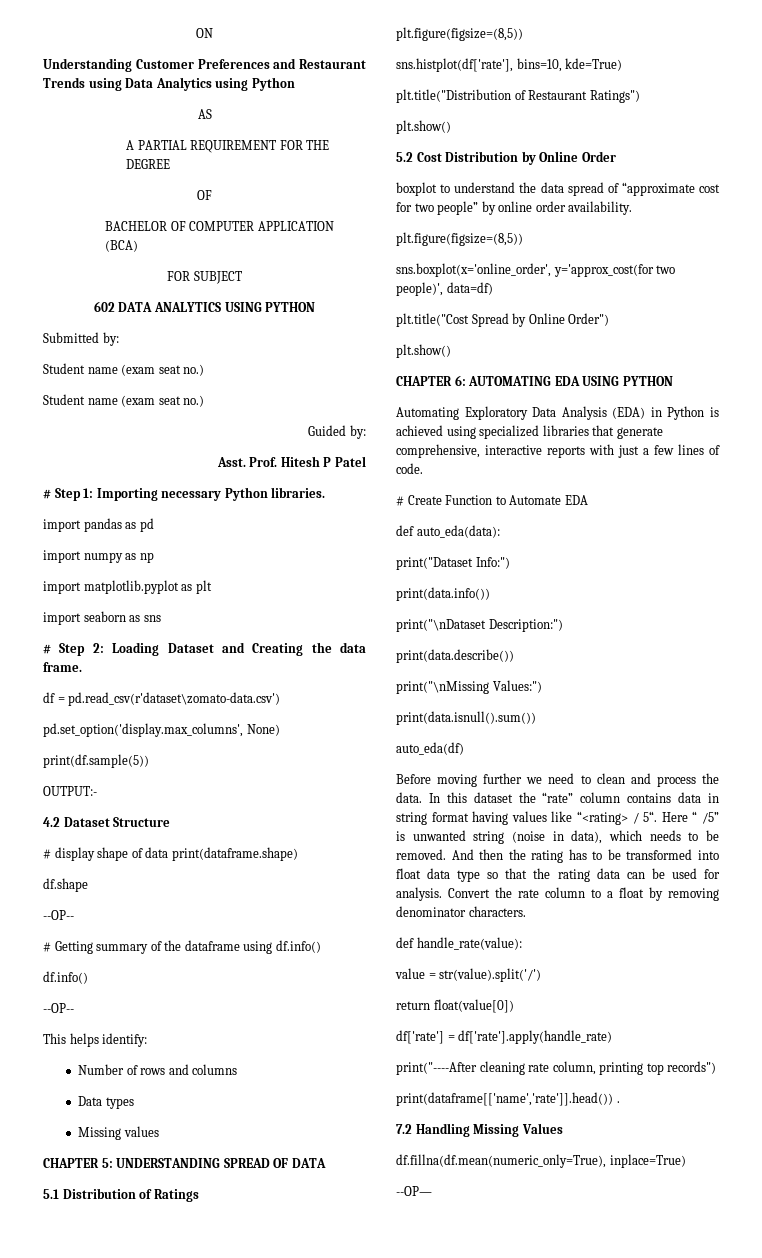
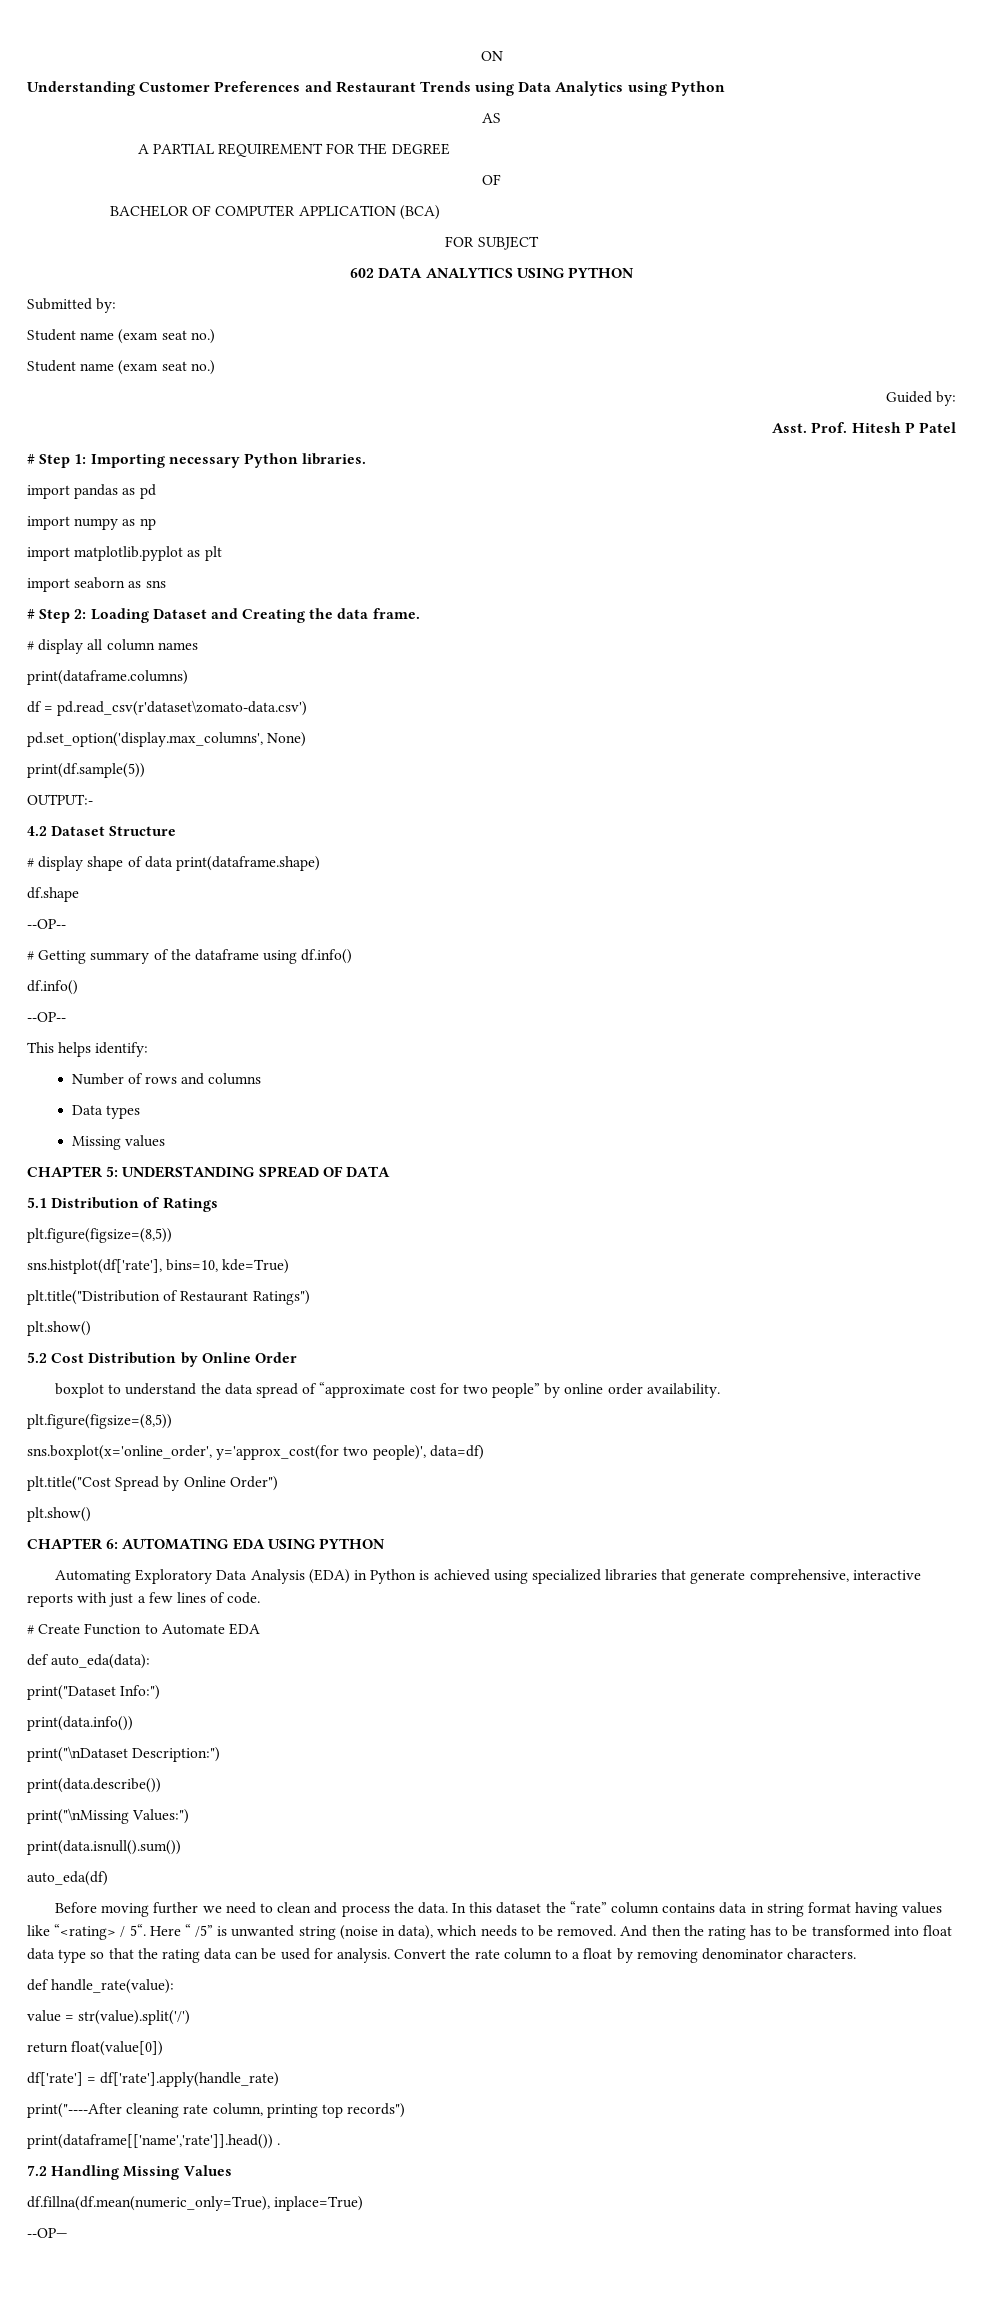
+ # display all column names
+ print(dataframe.columns)

